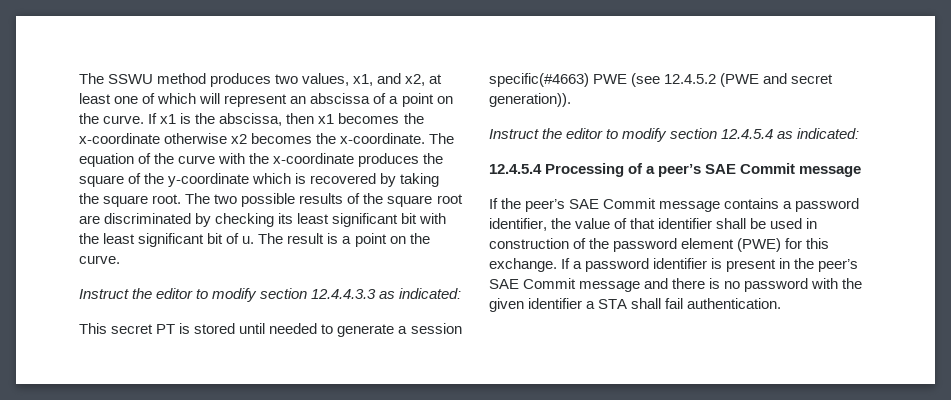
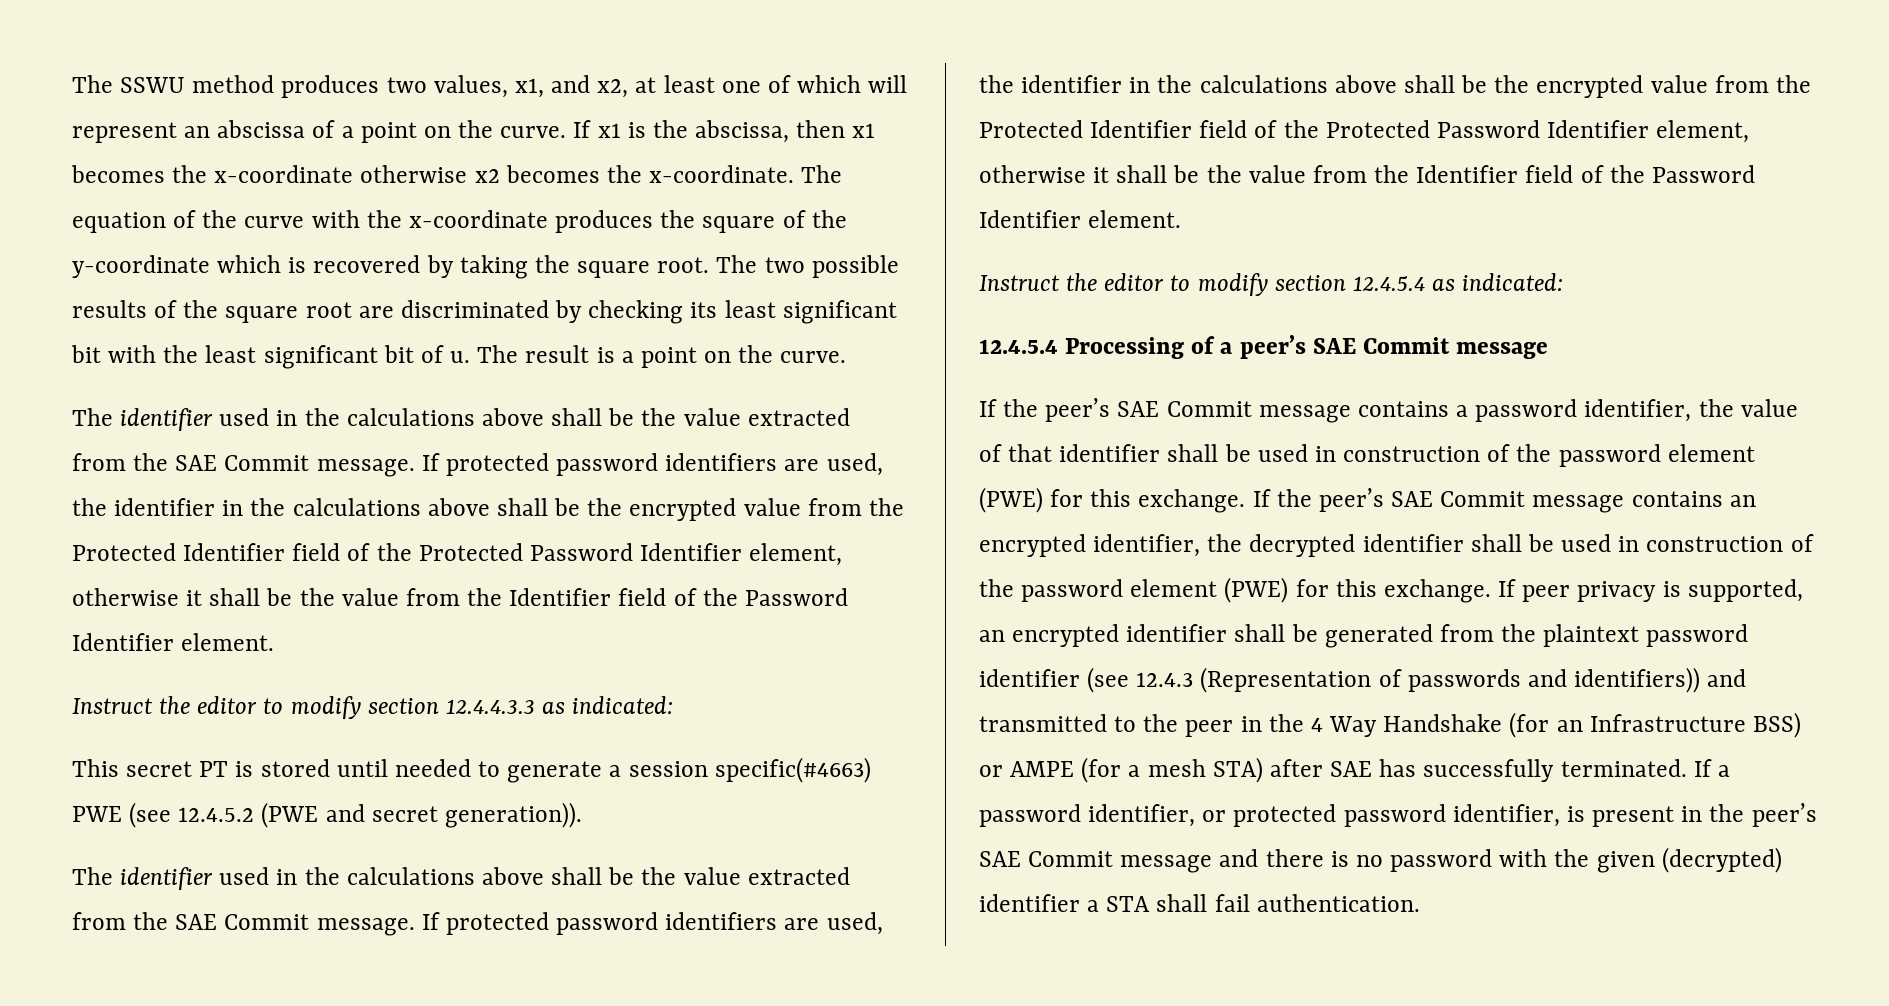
  The result is a point on the curve.
+ The identifier used in the calculations above shall be the value extracted from the SAE Commit message. If protected password identifiers are used, the identifier in the calculations above shall be the encrypted value from the Protected Identifier field of the Protected Password Identifier element, otherwise it shall be the value from the Identifier field of the Password Identifier element.
  This secret PT is stored until needed to generate a session specific(#4663) PWE (see 12.4.5.2 (PWE and secret generation)).
+ The identifier used in the calculations above shall be the value extracted from the SAE Commit message. If protected password identifiers are used, the identifier in the calculations above shall be the encrypted value from the Protected Identifier field of the Protected Password Identifier element, otherwise it shall be the value from the Identifier field of the Password Identifier element.
- If a password identifier is present in the peer’s SAE Commit message and there is no password with the given identifier a STA shall fail authentication.
+ If the peer’s SAE Commit message contains an encrypted identifier, the decrypted identifier shall be used in construction of the password element (PWE) for this exchange. If peer privacy is supported, an encrypted identifier shall be generated from the plaintext password identifier (see 12.4.3 (Representation of passwords and identifiers)) and transmitted to the peer in the 4 Way Handshake (for an Infrastructure BSS) or AMPE (for a mesh STA) after SAE has successfully terminated. If a password identifier, or protected password identifier, is present in the peer’s SAE Commit message and there is no password with the given (decrypted) identifier a STA shall fail authentication.

